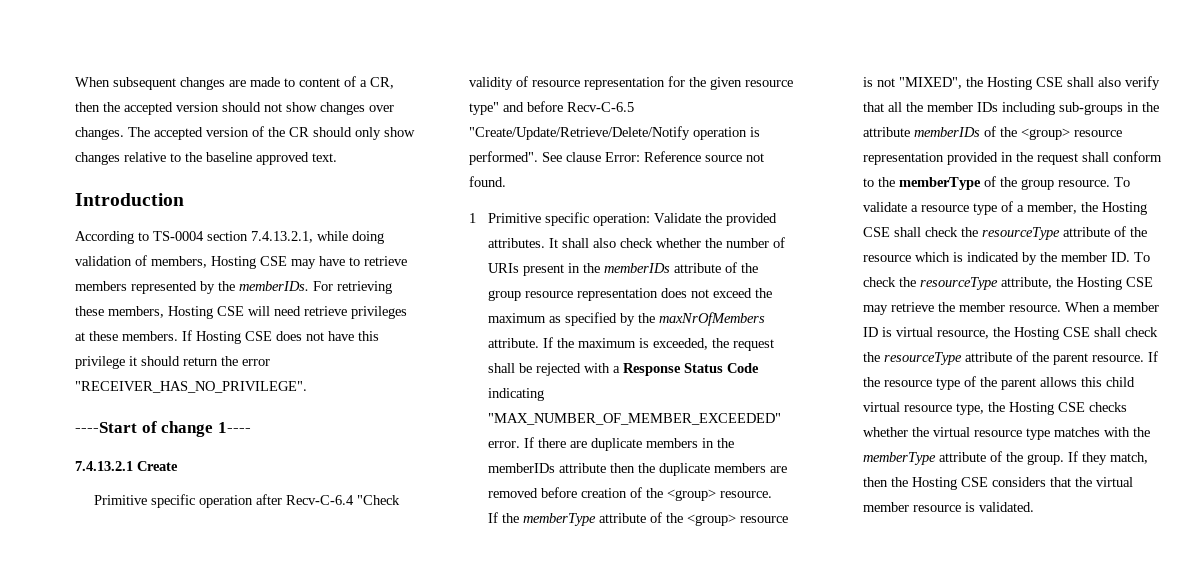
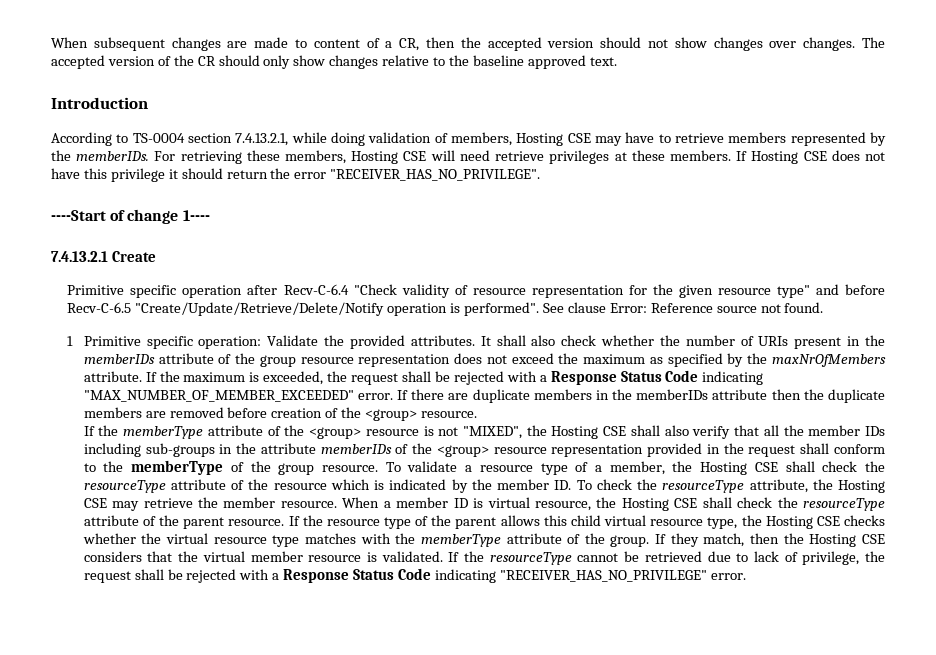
+ If the resourceType cannot be retrieved due to lack of privilege, the request shall be rejected with a Response Status Code indicating "RECEIVER_HAS_NO_PRIVILEGE" error.

